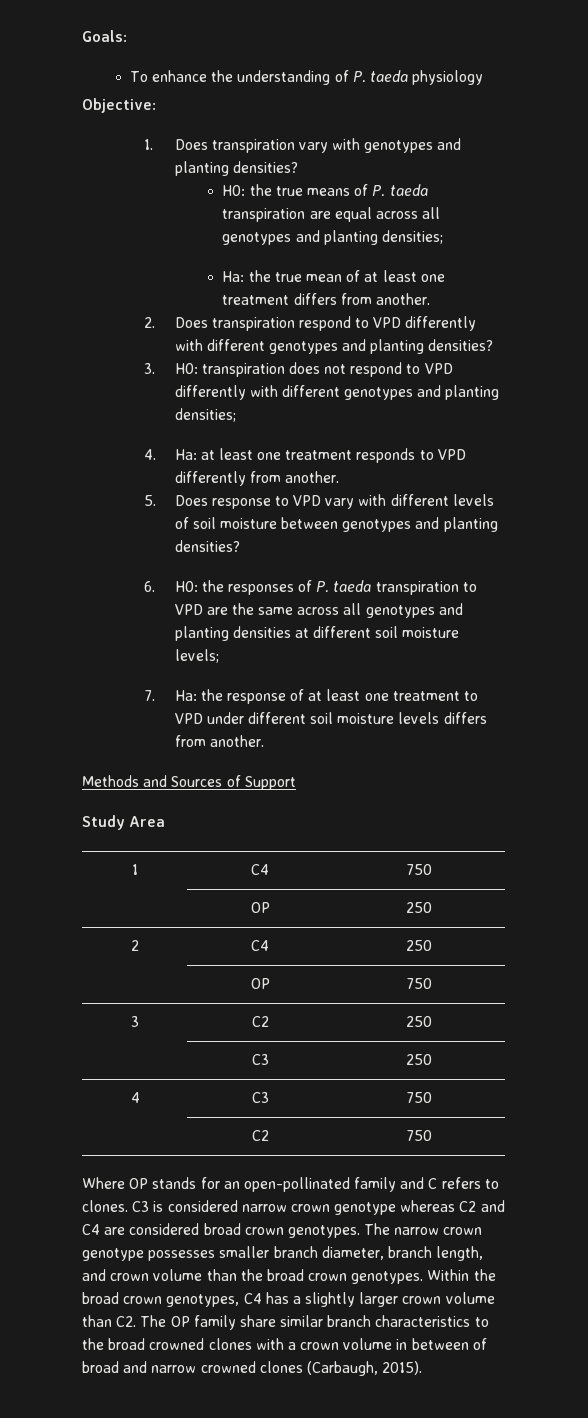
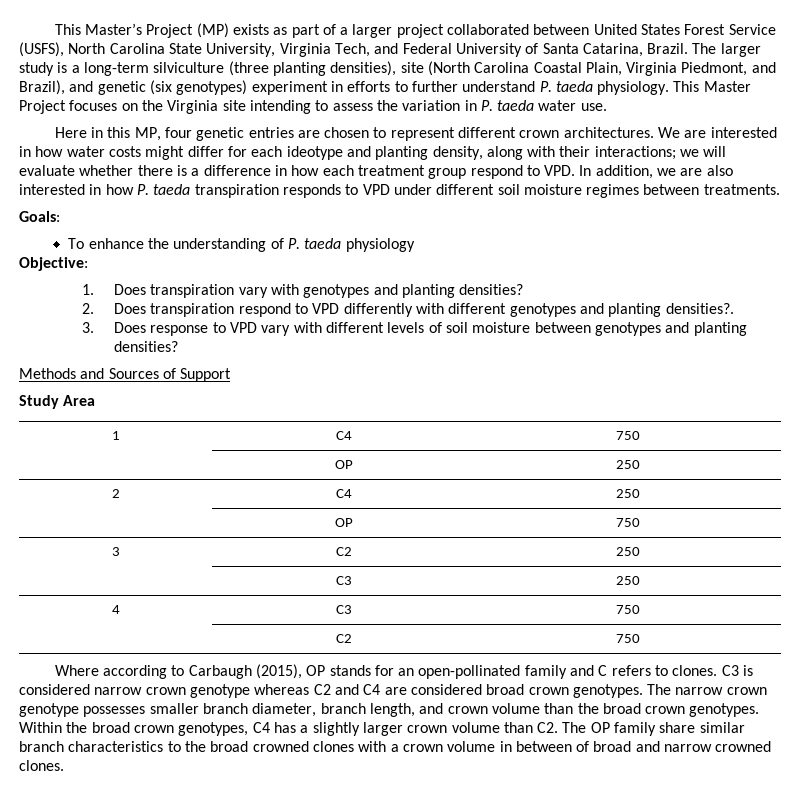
+ This Master’s Project (MP) exists as part of a larger project collaborated between United States Forest Service (USFS), North Carolina State University, Virginia Tech, and Federal University of Santa Catarina, Brazil. The larger study is a long-term silviculture (three planting densities), site (North Carolina Coastal Plain, Virginia Piedmont, and Brazil), and genetic (six genotypes) experiment in efforts to further understand P. taeda physiology. This Master Project focuses on the Virginia site intending to assess the variation in P. taeda water use.
+ Here in this MP, four genetic entries are chosen to represent different crown architectures. We are interested in how water costs might differ for each ideotype and planting density, along with their interactions; we will evaluate whether there is a difference in how each treatment group respond to VPD. In addition, we are also interested in how P. taeda transpiration responds to VPD under different soil moisture regimes between treatments.
- H0: the true means of P. taeda transpiration are equal across all genotypes and planting densities;
- Ha: the true mean of at least one treatment differs from another.
- 2. Does transpiration respond to VPD differently with different genotypes and planting densities?
- 3. H0: transpiration does not respond to VPD differently with different genotypes and planting densities;
- 4. Ha: at least one treatment responds to VPD differently from another.
- 5. Does response to VPD vary with different levels of soil moisture between genotypes and planting densities?
+ 2. Does transpiration respond to VPD differently with different genotypes and planting densities?.
+ 3. Does response to VPD vary with different levels of soil moisture between genotypes and planting densities?
- 6. H0: the responses of P. taeda transpiration to VPD are the same across all genotypes and planting densities at different soil moisture levels;
- 7. Ha: the response of at least one treatment to VPD under different soil moisture levels differs from another.
- Where OP stands for an open-pollinated family and C refers to clones.
+ Where according to Carbaugh (2015), OP stands for an open-pollinated family and C refers to clones.
- Within the broad crown genotypes, C4 has a slightly larger crown volume than C2. The OP family share similar branch characteristics to the broad crowned clones with a crown volume in between of broad and narrow crowned clones (Carbaugh, 2015).
+ Within the broad crown genotypes, C4 has a slightly larger crown volume than C2. The OP family share similar branch characteristics to the broad crowned clones with a crown volume in between of broad and narrow crowned clones.

